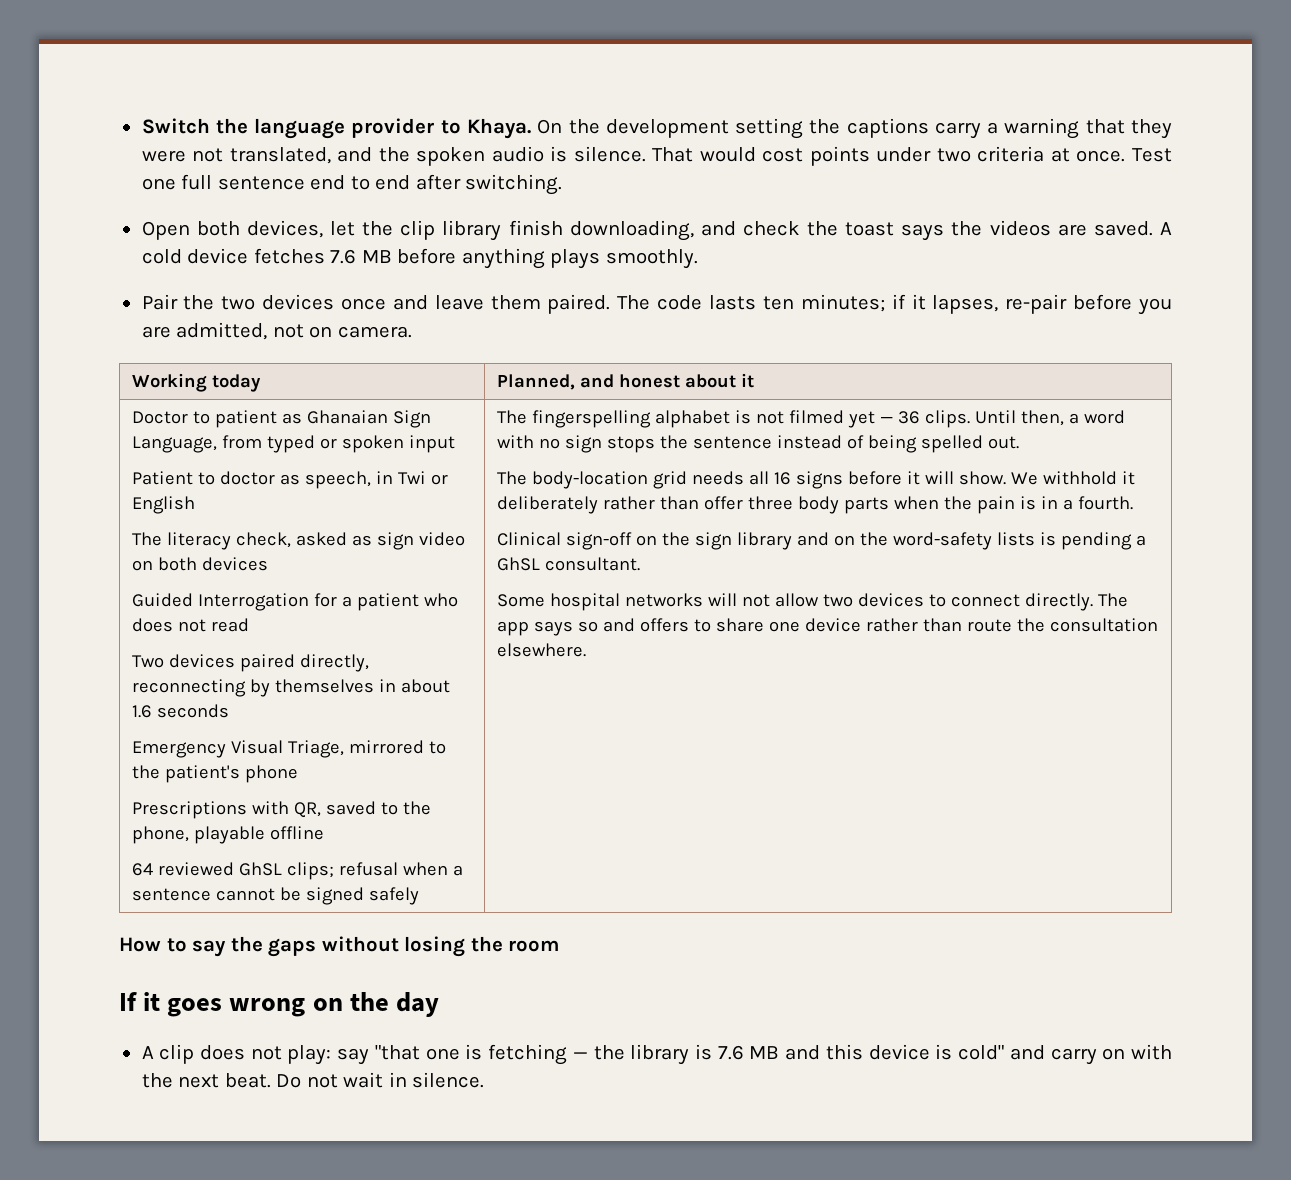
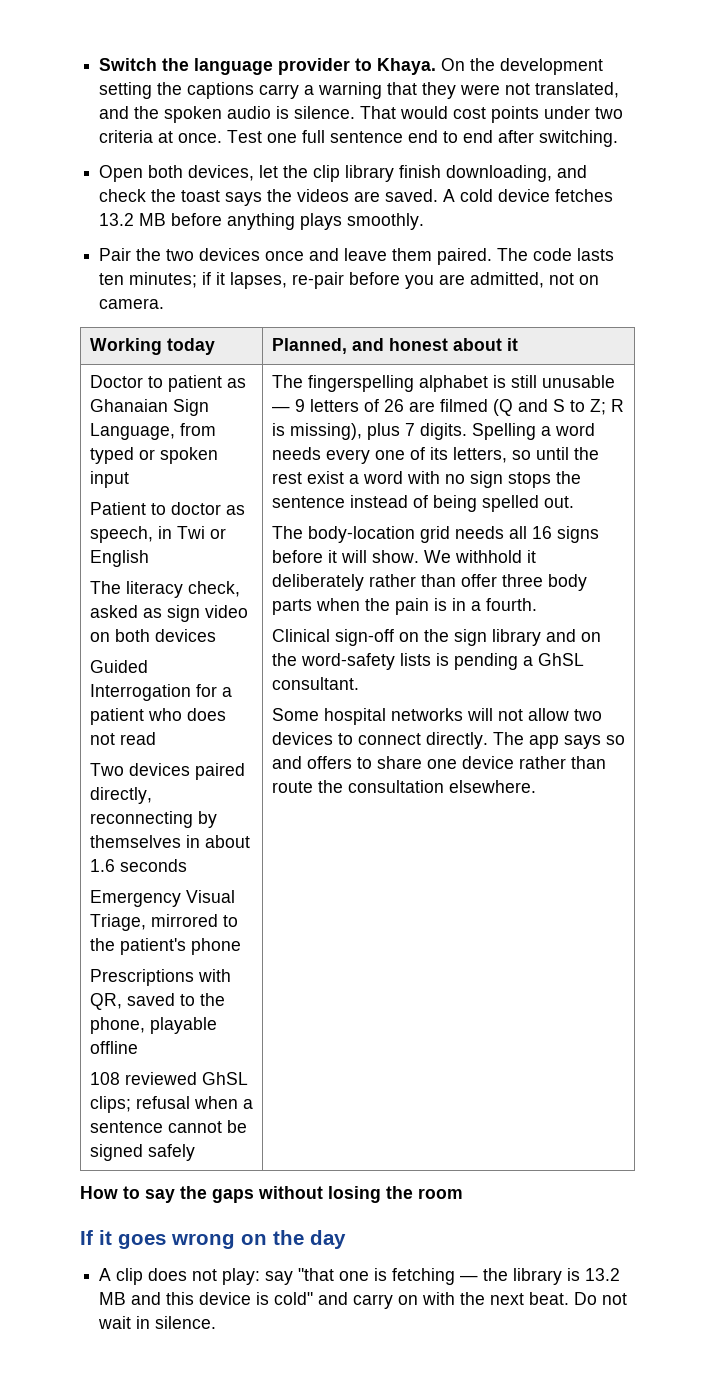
- A cold device fetches 7.6 MB before anything plays smoothly.
+ A cold device fetches 13.2 MB before anything plays smoothly.
- 64 reviewed GhSL clips; refusal when a sentence cannot be signed safely
+ 108 reviewed GhSL clips; refusal when a sentence cannot be signed safely
- The fingerspelling alphabet is not filmed yet — 36 clips. Until then, a word with no sign stops the sentence instead of being spelled out.
+ The fingerspelling alphabet is still unusable — 9 letters of 26 are filmed (Q and S to Z; R is missing), plus 7 digits. Spelling a word needs every one of its letters, so until the rest exist a word with no sign stops the sentence instead of being spelled out.
- A clip does not play: say "that one is fetching — the library is 7.6 MB and this device is cold" and carry on with the next beat.
+ A clip does not play: say "that one is fetching — the library is 13.2 MB and this device is cold" and carry on with the next beat.

